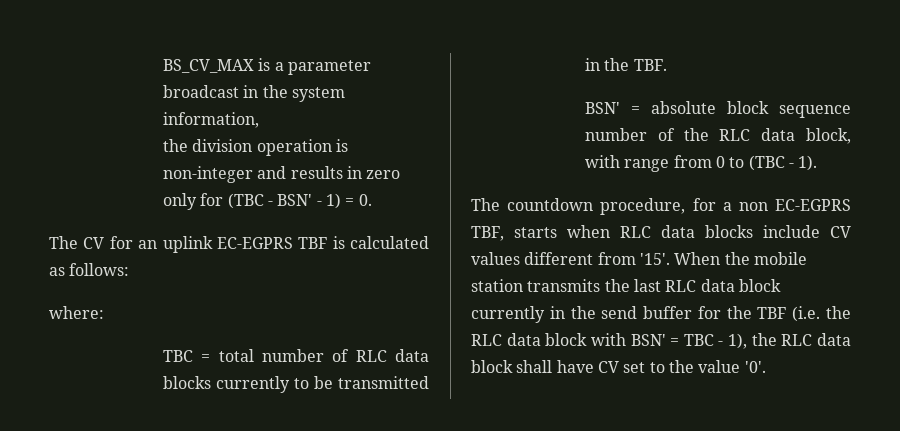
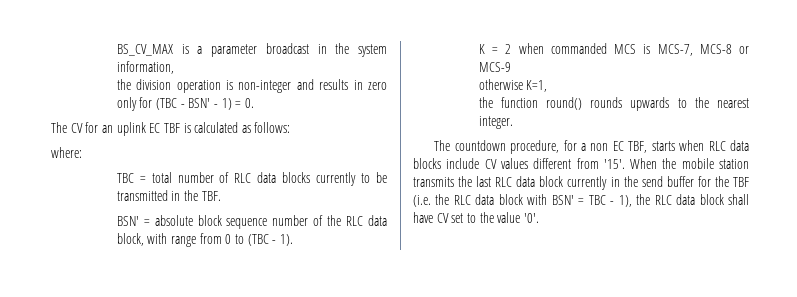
- The CV for an uplink EC-EGPRS TBF is calculated as follows:
+ The CV for an uplink EC TBF is calculated as follows:
+ K = 2 when commanded MCS is MCS-7, MCS-8 or MCS-9
+ otherwise K=1,
+ the function round() rounds upwards to the nearest integer.
- The countdown procedure, for a non EC-EGPRS TBF, starts when RLC data blocks include CV values different from '15'.
+ The countdown procedure, for a non EC TBF, starts when RLC data blocks include CV values different from '15'.

